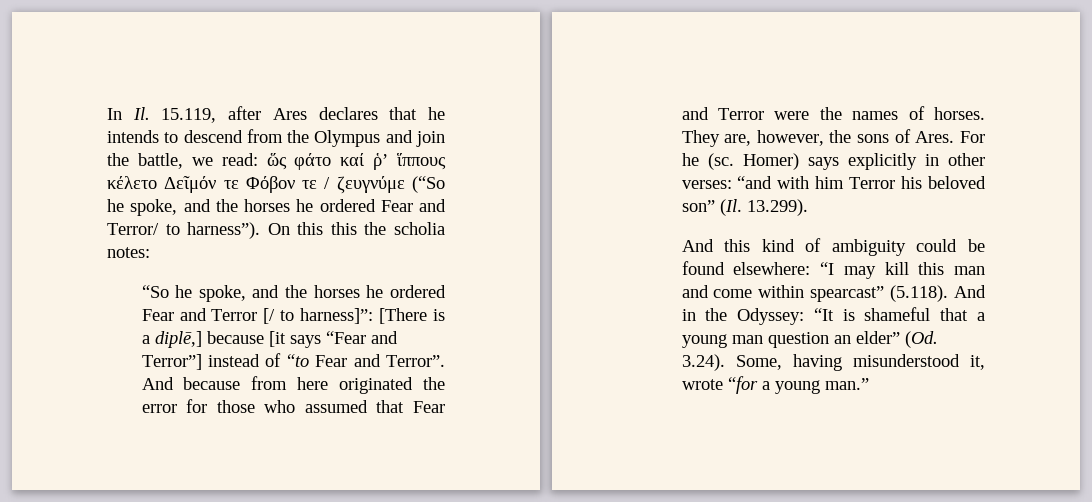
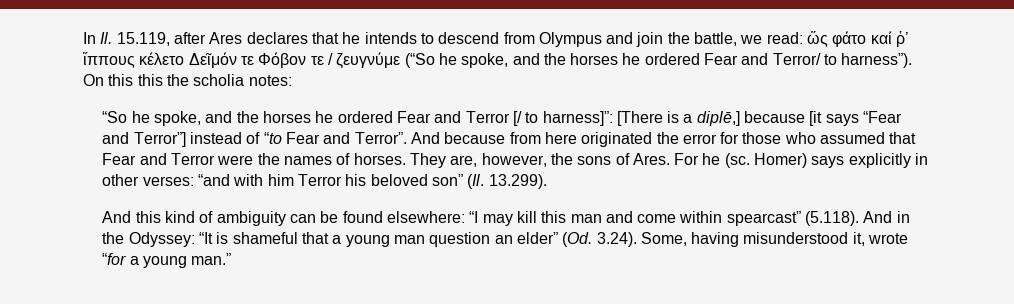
- In Il. 15.119, after Ares declares that he intends to descend from the Olympus and join the battle, we read: ὥς φάτο καί ῥ’ ἵππους κέλετο Δεῖμόν τε Φόβον τε / ζευγνύμε (“So he spoke, and the horses he ordered Fear and Terror/ to harness”).
+ In Il. 15.119, after Ares declares that he intends to descend from Olympus and join the battle, we read: ὥς φάτο καί ῥ’ ἵππους κέλετο Δεῖμόν τε Φόβον τε / ζευγνύμε (“So he spoke, and the horses he ordered Fear and Terror/ to harness”).
- And this kind of ambiguity could be found elsewhere: “I may kill this man and come within spearcast” (5.118). And in the Odyssey: “It is shameful that a young man question an elder” (Od. 3.24). Some, having misunderstood it, wrote “for a young man.”
+ And this kind of ambiguity can be found elsewhere: “I may kill this man and come within spearcast” (5.118). And in the Odyssey: “It is shameful that a young man question an elder” (Od. 3.24). Some, having misunderstood it, wrote “for a young man.”

